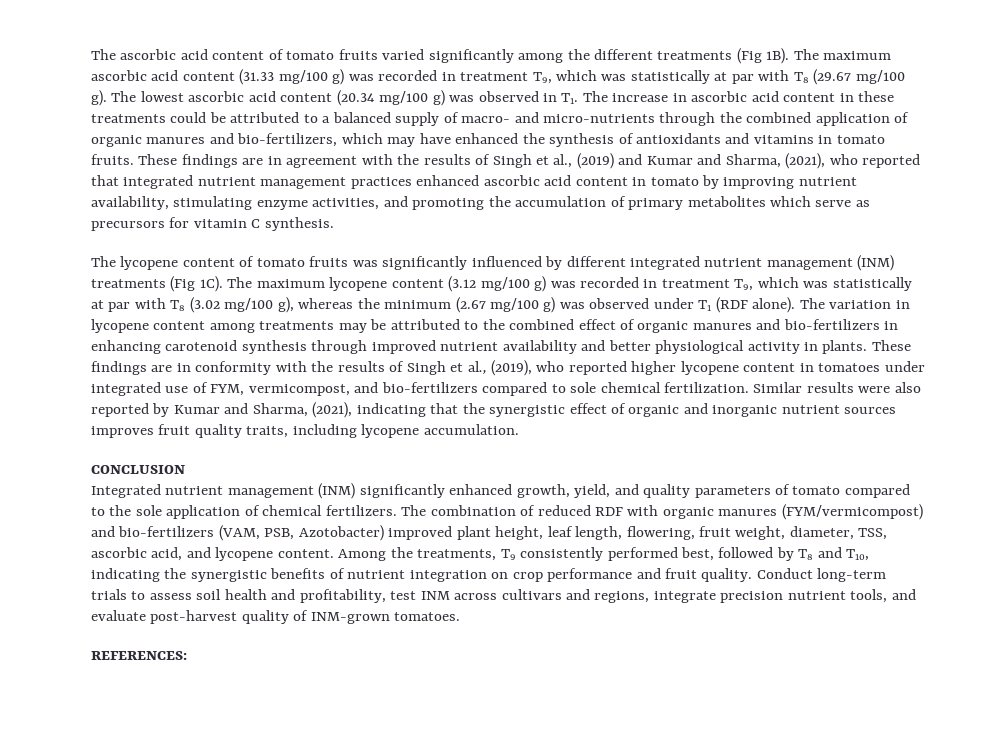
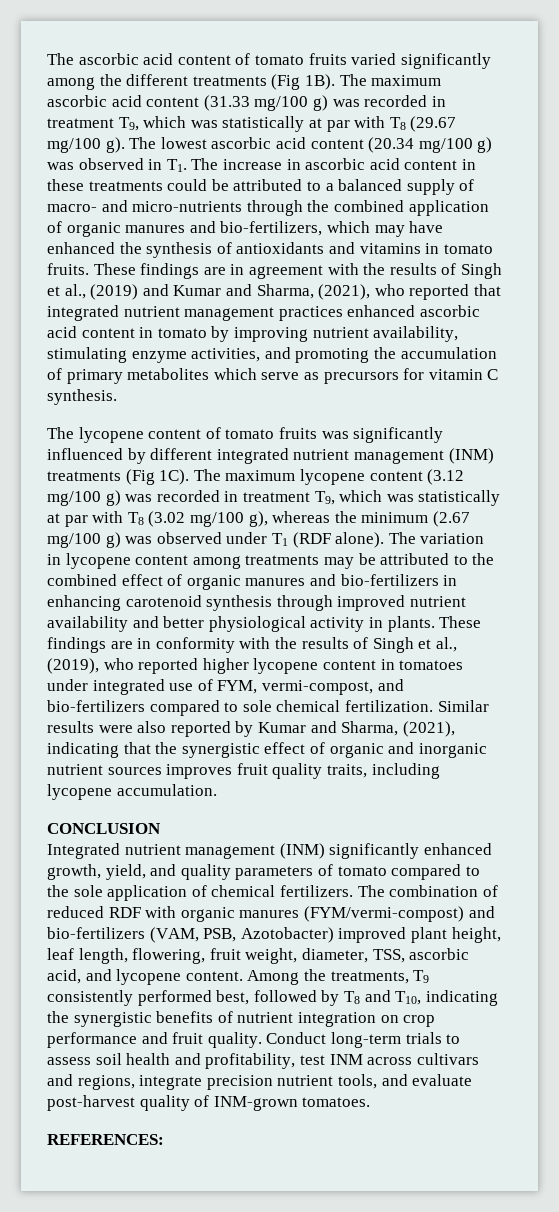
- These findings are in conformity with the results of Singh et al., (2019), who reported higher lycopene content in tomatoes under integrated use of FYM, vermicompost, and bio-fertilizers compared to sole chemical fertilization.
+ These findings are in conformity with the results of Singh et al., (2019), who reported higher lycopene content in tomatoes under integrated use of FYM, vermi-compost, and bio-fertilizers compared to sole chemical fertilization.
- The combination of reduced RDF with organic manures (FYM/vermicompost) and bio-fertilizers (VAM, PSB, Azotobacter) improved plant height, leaf length, flowering, fruit weight, diameter, TSS, ascorbic acid, and lycopene content.
+ The combination of reduced RDF with organic manures (FYM/vermi-compost) and bio-fertilizers (VAM, PSB, Azotobacter) improved plant height, leaf length, flowering, fruit weight, diameter, TSS, ascorbic acid, and lycopene content.

